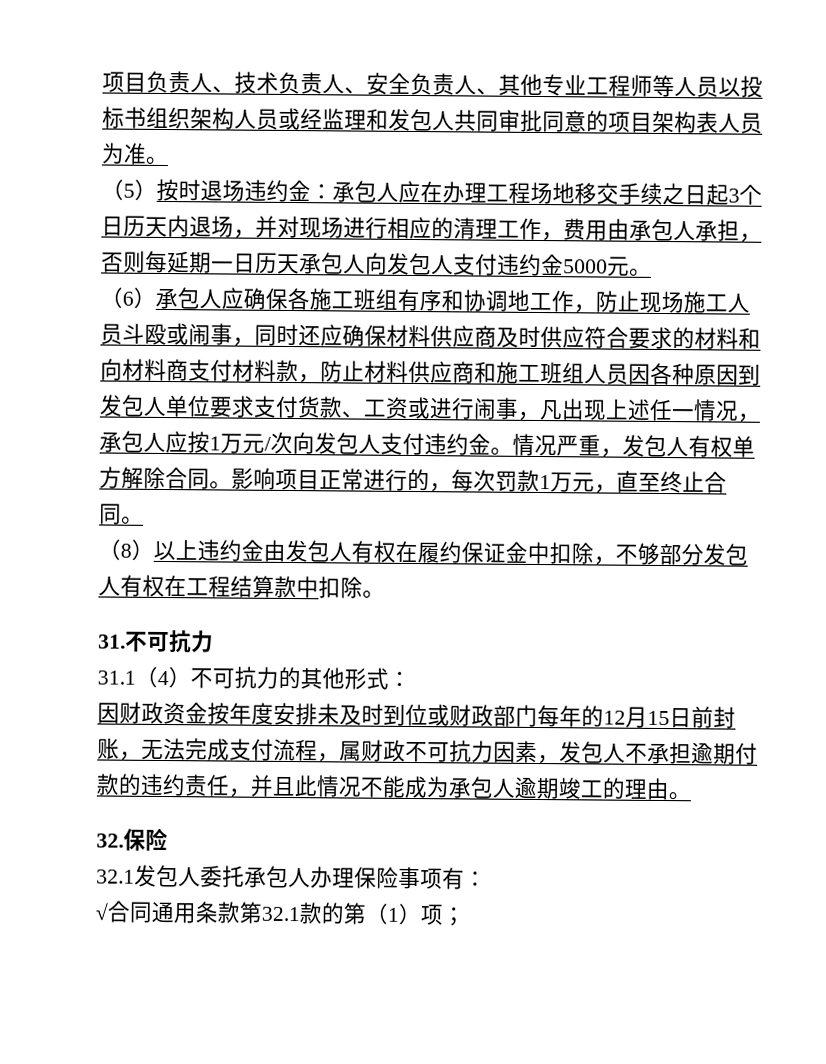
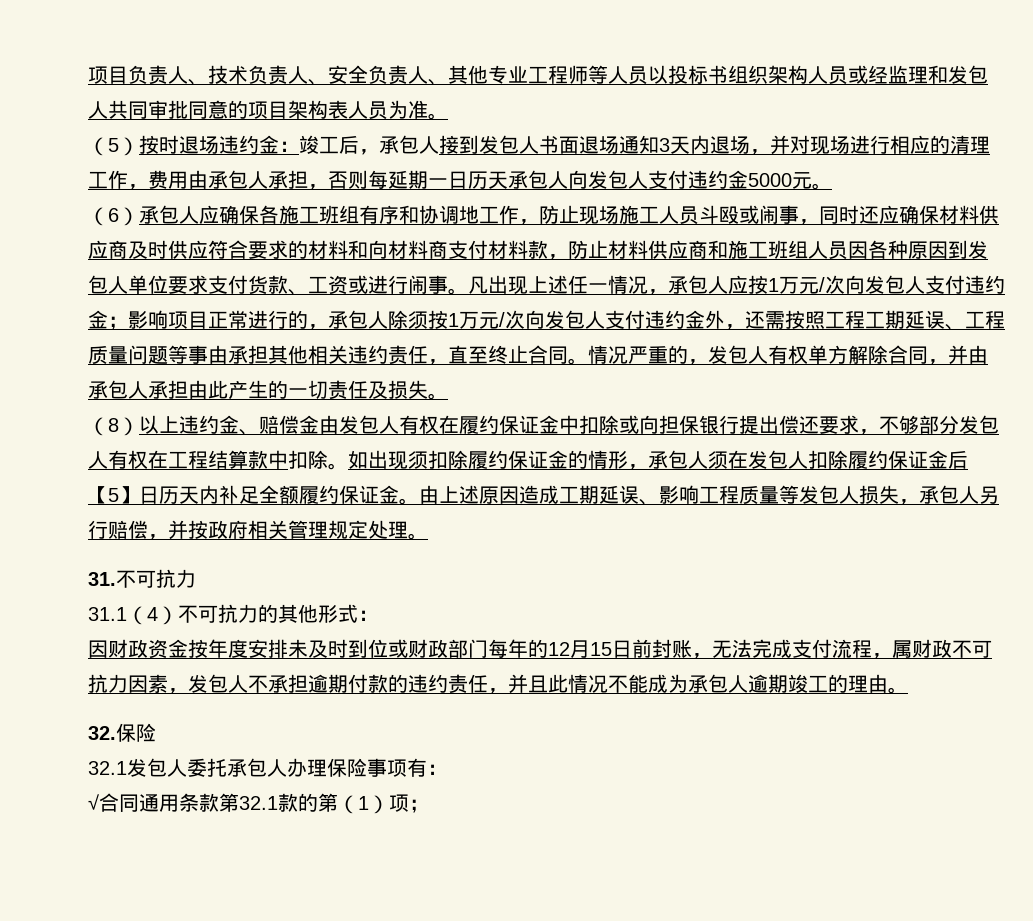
- （5）按时退场违约金：承包人应在办理工程场地移交手续之日起3个日历天内退场，并对现场进行相应的清理工作，费用由承包人承担，否则每延期一日历天承包人向发包人支付违约金5000元。
+ （5）按时退场违约金：竣工后，承包人接到发包人书面退场通知3天内退场，并对现场进行相应的清理工作，费用由承包人承担，否则每延期一日历天承包人向发包人支付违约金5000元。
- （6）承包人应确保各施工班组有序和协调地工作，防止现场施工人员斗殴或闹事，同时还应确保材料供应商及时供应符合要求的材料和向材料商支付材料款，防止材料供应商和施工班组人员因各种原因到发包人单位要求支付货款、工资或进行闹事，凡出现上述任一情况，承包人应按1万元/次向发包人支付违约金。
+ （6）承包人应确保各施工班组有序和协调地工作，防止现场施工人员斗殴或闹事，同时还应确保材料供应商及时供应符合要求的材料和向材料商支付材料款，防止材料供应商和施工班组人员因各种原因到发包人单位要求支付货款、工资或进行闹事。凡出现上述任一情况，承包人应按1万元/次向发包人支付违约金；影响项目正常进行的，承包人除须按1万元/次向发包人支付违约金外，还需按照工程工期延误、工程质量问题等事由承担其他相关违约责任，直至终止合同。
- 情况严重，发包人有权单方解除合同。影响项目正常进行的，每次罚款1万元，直至终止合同。
+ 情况严重的，发包人有权单方解除合同，并由承包人承担由此产生的一切责任及损失。
- （8）以上违约金由发包人有权在履约保证金中扣除，不够部分发包人有权在工程结算款中扣除。
+ （8）以上违约金、赔偿金由发包人有权在履约保证金中扣除或向担保银行提出偿还要求，不够部分发包人有权在工程结算款中扣除。如出现须扣除履约保证金的情形，承包人须在发包人扣除履约保证金后【5】日历天内补足全额履约保证金。由上述原因造成工期延误、影响工程质量等发包人损失，承包人另行赔偿，并按政府相关管理规定处理。

